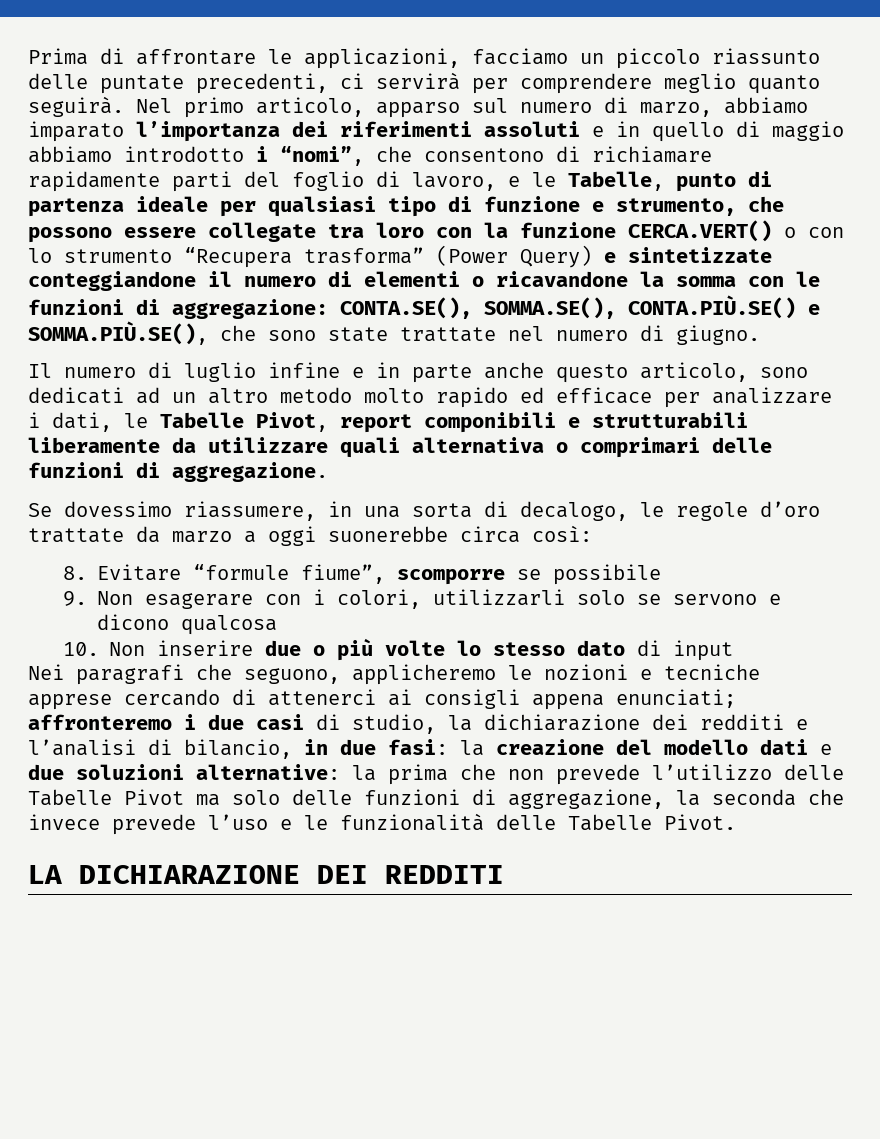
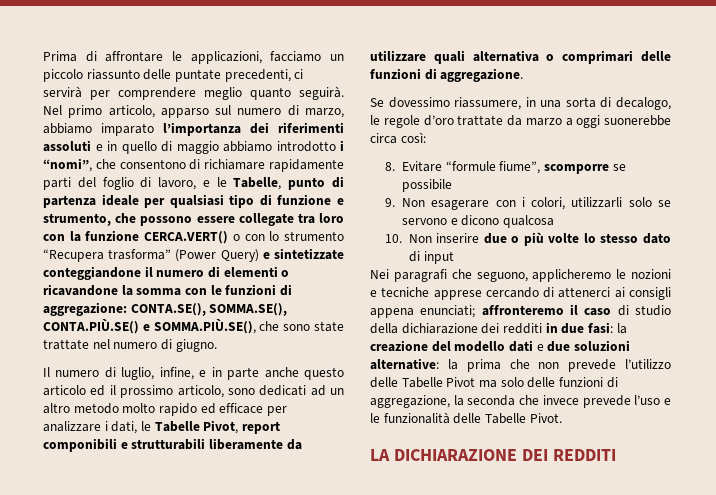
- Il numero di luglio infine e in parte anche questo articolo, sono dedicati ad un altro metodo molto rapido ed efficace per analizzare i dati, le Tabelle Pivot, report componibili e strutturabili liberamente da utilizzare quali alternativa o comprimari delle funzioni di aggregazione.
+ Il numero di luglio, infine, e in parte anche questo articolo ed il prossimo articolo, sono dedicati ad un altro metodo molto rapido ed efficace per analizzare i dati, le Tabelle Pivot, report componibili e strutturabili liberamente da utilizzare quali alternativa o comprimari delle funzioni di aggregazione.
- Nei paragrafi che seguono, applicheremo le nozioni e tecniche apprese cercando di attenerci ai consigli appena enunciati; affronteremo i due casi di studio, la dichiarazione dei redditi e l’analisi di bilancio, in due fasi: la creazione del modello dati e due soluzioni alternative: la prima che non prevede l’utilizzo delle Tabelle Pivot ma solo delle funzioni di aggregazione, la seconda che invece prevede l’uso e le funzionalità delle Tabelle Pivot.
+ Nei paragrafi che seguono, applicheremo le nozioni e tecniche apprese cercando di attenerci ai consigli appena enunciati; affronteremo il caso di studio della dichiarazione dei redditi in due fasi: la creazione del modello dati e due soluzioni alternative: la prima che non prevede l’utilizzo delle Tabelle Pivot ma solo delle funzioni di aggregazione, la seconda che invece prevede l’uso e le funzionalità delle Tabelle Pivot.

